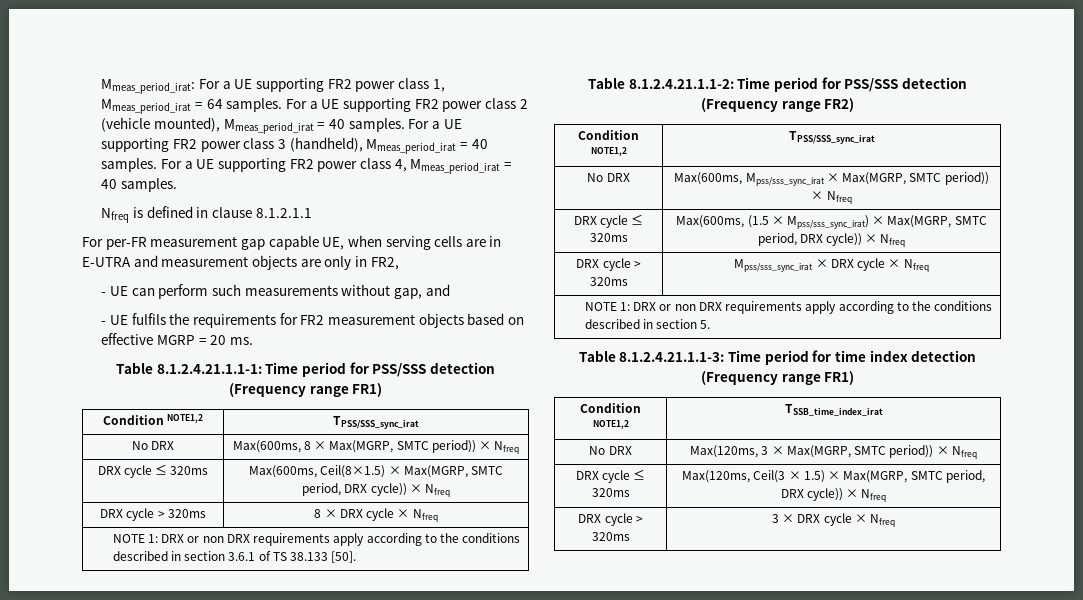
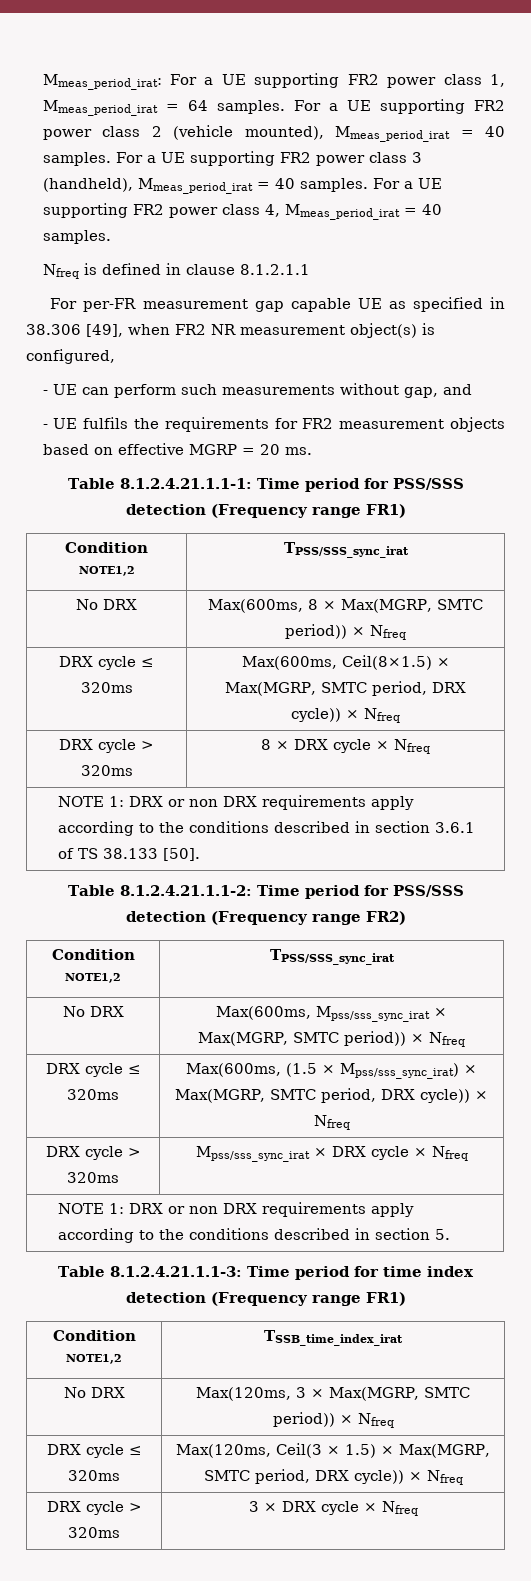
- For per-FR measurement gap capable UE, when serving cells are in E-UTRA and measurement objects are only in FR2,
+ For per-FR measurement gap capable UE as specified in 38.306 [49], when FR2 NR measurement object(s) is configured,

